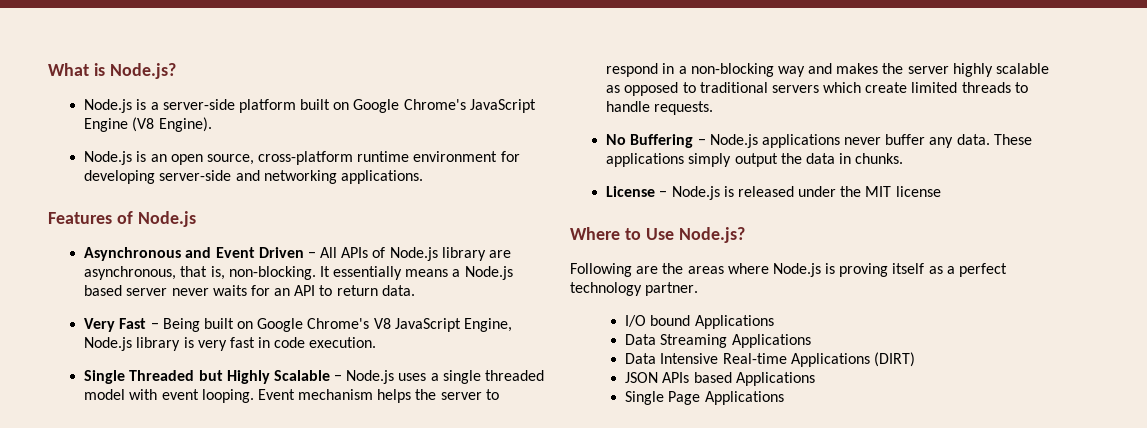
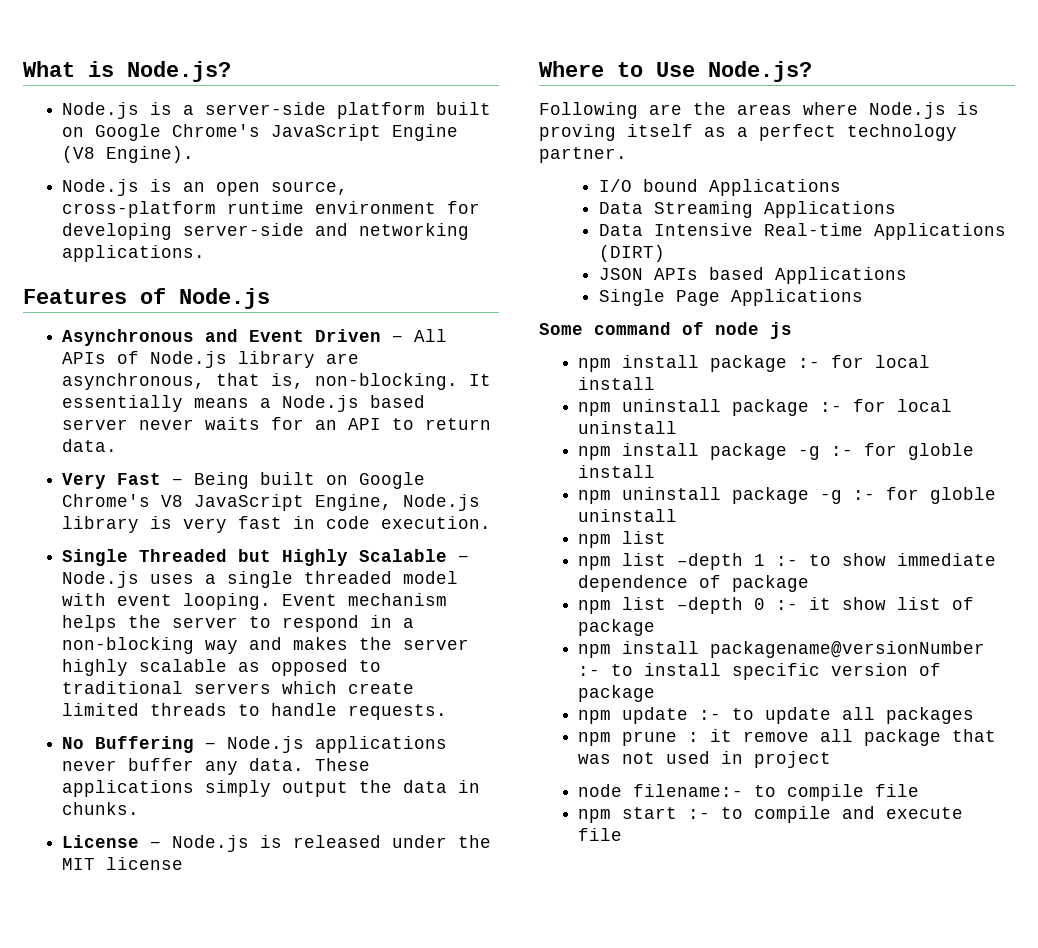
+ Some command of node js
+ npm install package :- for local install
+ npm uninstall package :- for local uninstall
+ npm install package -g :- for globle install
+ npm uninstall package -g :- for globle uninstall
+ npm list
+ npm list –depth 1 :- to show immediate dependence of package
+ npm list –depth 0 :- it show list of package
+ npm install packagename@versionNumber :- to install specific version of package
+ npm update :- to update all packages
+ npm prune : it remove all package that was not used in project
+ node filename:- to compile file
+ npm start :- to compile and execute file

